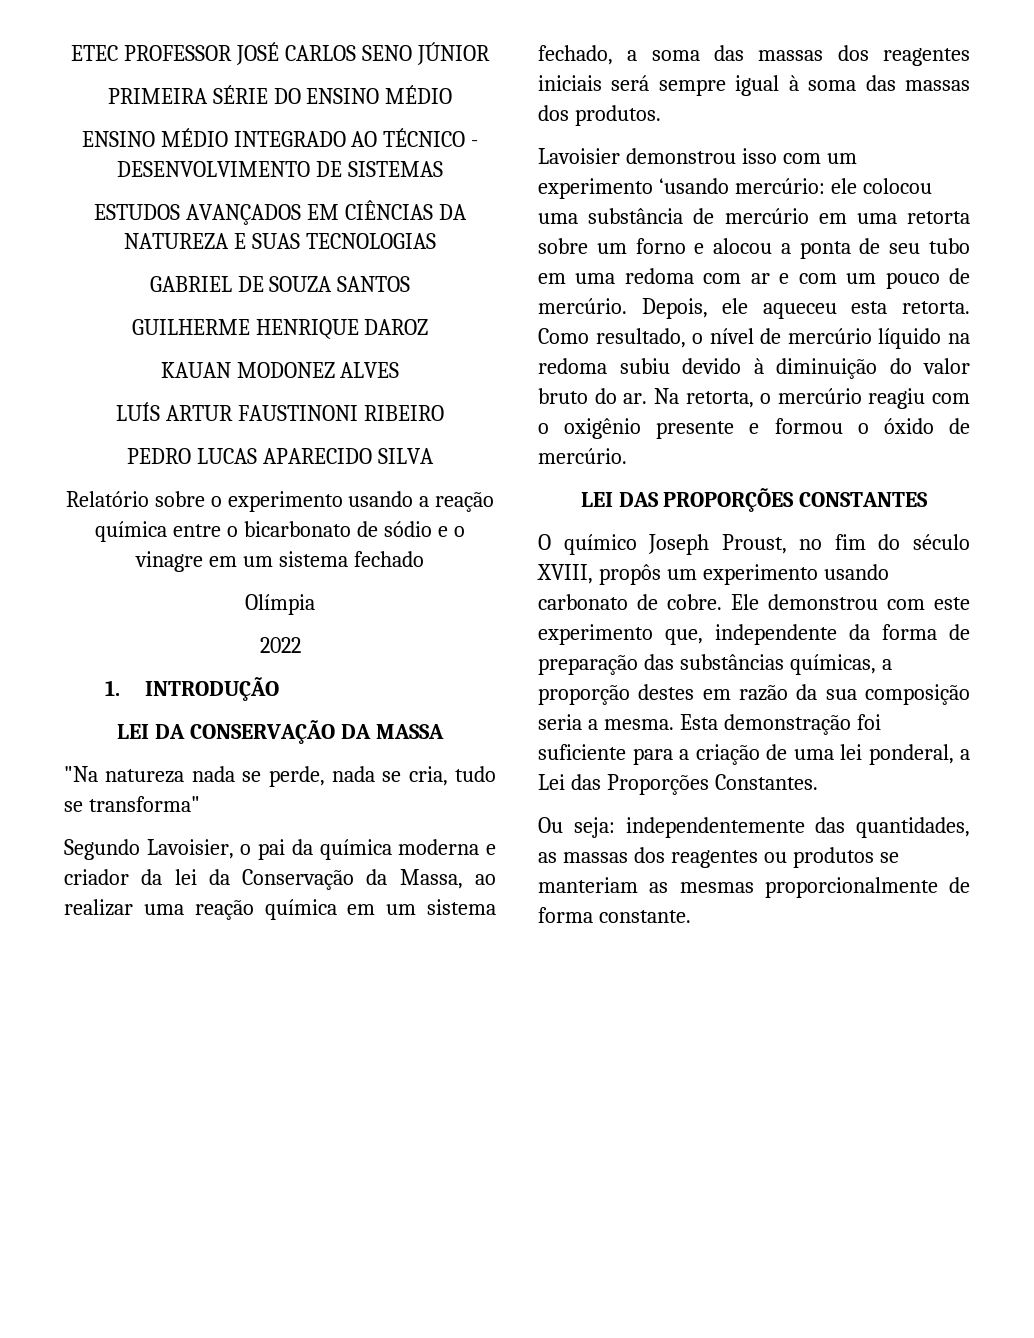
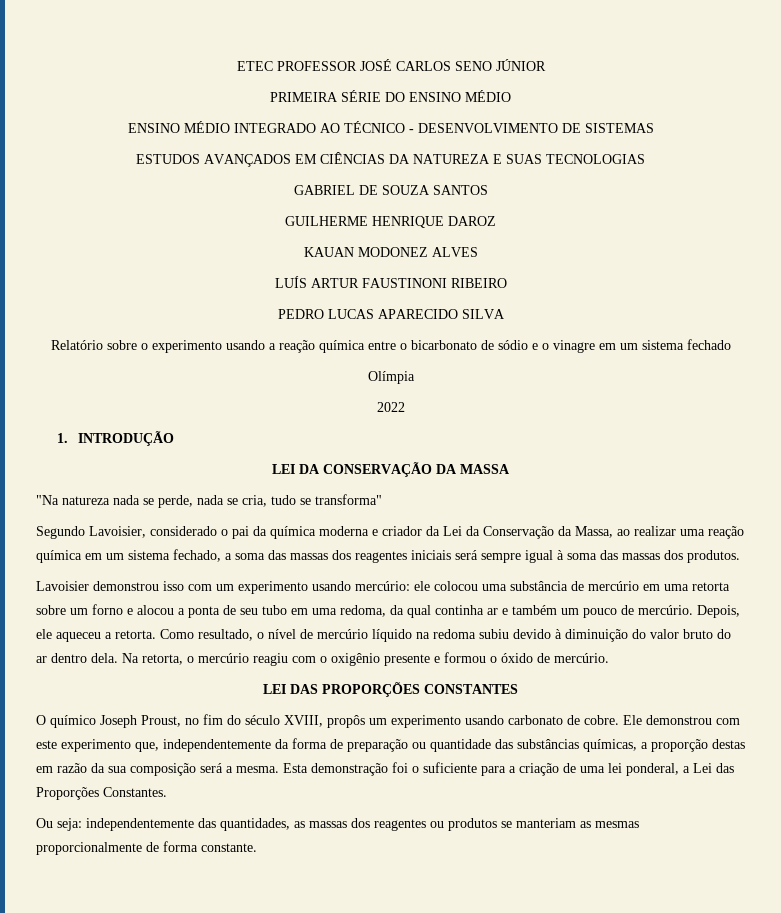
- Segundo Lavoisier, o pai da química moderna e criador da lei da Conservação da Massa, ao realizar uma reação química em um sistema fechado, a soma das massas dos reagentes iniciais será sempre igual à soma das massas dos produtos.
+ Segundo Lavoisier, considerado o pai da química moderna e criador da Lei da Conservação da Massa, ao realizar uma reação química em um sistema fechado, a soma das massas dos reagentes iniciais será sempre igual à soma das massas dos produtos.
- Lavoisier demonstrou isso com um experimento ‘usando mercúrio: ele colocou uma substância de mercúrio em uma retorta sobre um forno e alocou a ponta de seu tubo em uma redoma com ar e com um pouco de mercúrio.
+ Lavoisier demonstrou isso com um experimento usando mercúrio: ele colocou uma substância de mercúrio em uma retorta sobre um forno e alocou a ponta de seu tubo em uma redoma, da qual continha ar e também um pouco de mercúrio.
- Depois, ele aqueceu esta retorta.
+ Depois, ele aqueceu a retorta.
- Como resultado, o nível de mercúrio líquido na redoma subiu devido à diminuição do valor bruto do ar.
+ Como resultado, o nível de mercúrio líquido na redoma subiu devido à diminuição do valor bruto do ar dentro dela.
- Ele demonstrou com este experimento que, independente da forma de preparação das substâncias químicas, a proporção destes em razão da sua composição seria a mesma.
+ Ele demonstrou com este experimento que, independentemente da forma de preparação ou quantidade das substâncias químicas, a proporção destas em razão da sua composição será a mesma.
- Esta demonstração foi suficiente para a criação de uma lei ponderal, a Lei das Proporções Constantes.
+ Esta demonstração foi o suficiente para a criação de uma lei ponderal, a Lei das Proporções Constantes.

